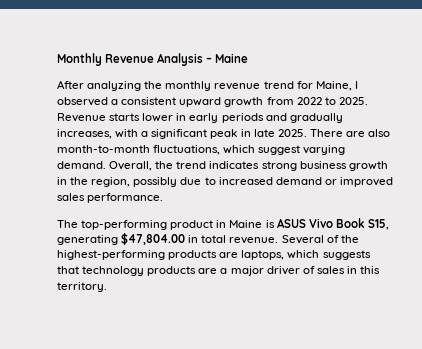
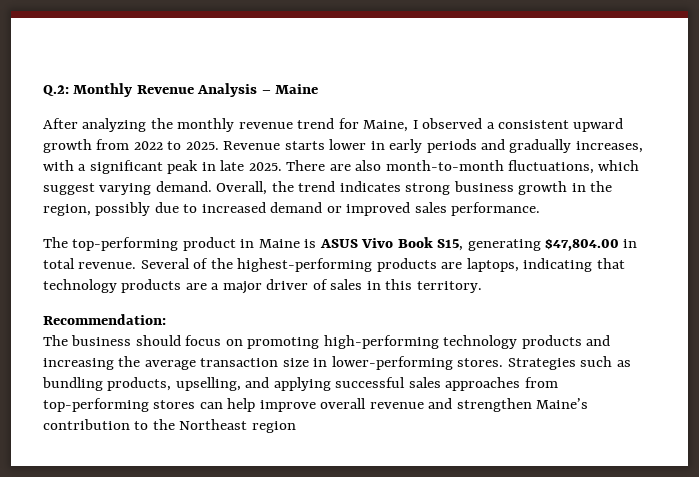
- Monthly Revenue Analysis – Maine
+ Q.2: Monthly Revenue Analysis – Maine
- Several of the highest-performing products are laptops, which suggests that technology products are a major driver of sales in this territory.
+ Several of the highest-performing products are laptops, indicating that technology products are a major driver of sales in this territory.
+ Recommendation:
+ The business should focus on promoting high-performing technology products and increasing the average transaction size in lower-performing stores. Strategies such as bundling products, upselling, and applying successful sales approaches from top-performing stores can help improve overall revenue and strengthen Maine’s contribution to the Northeast region

